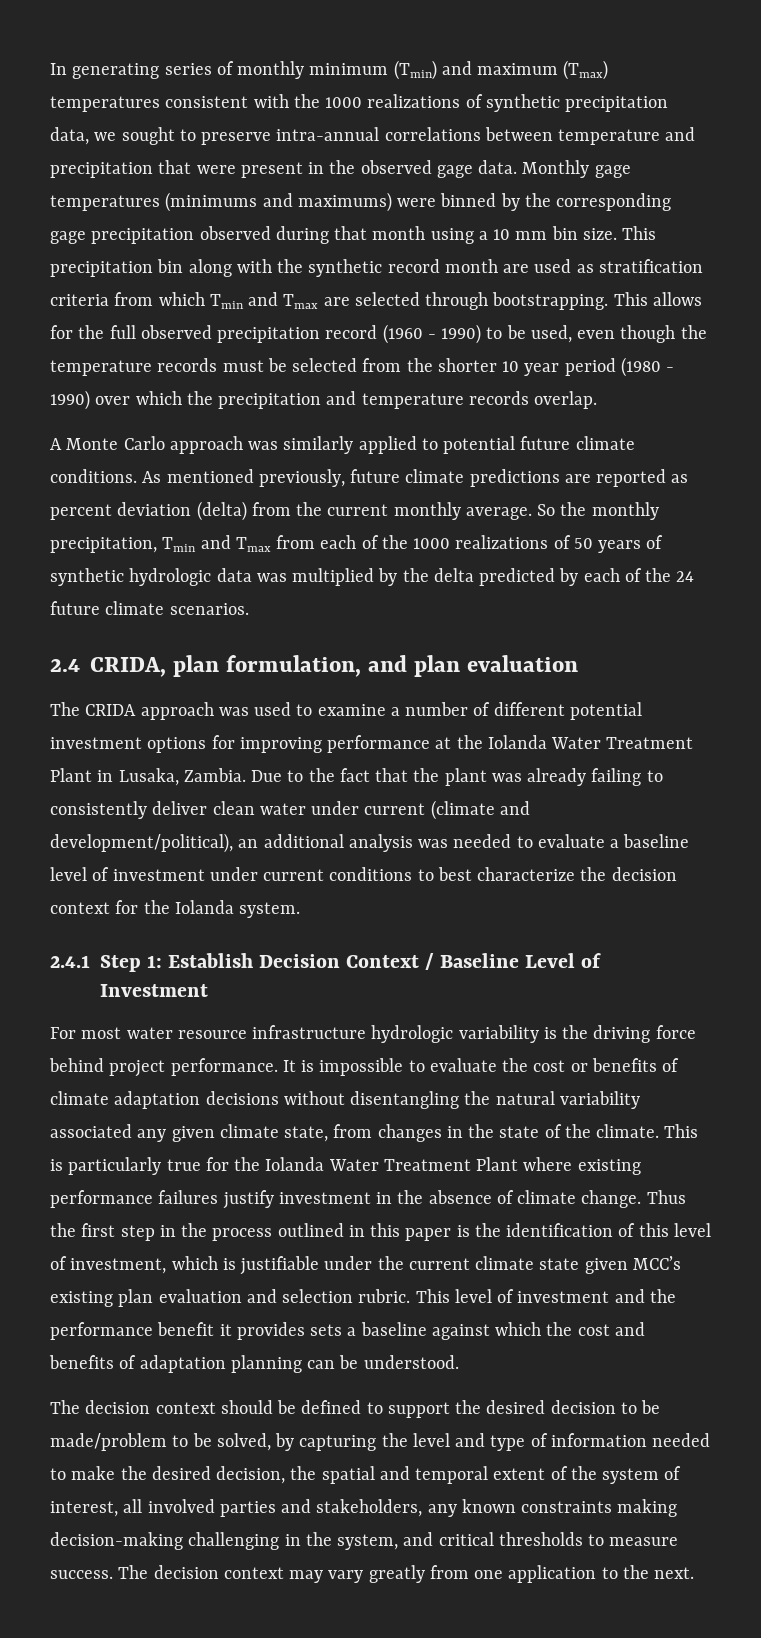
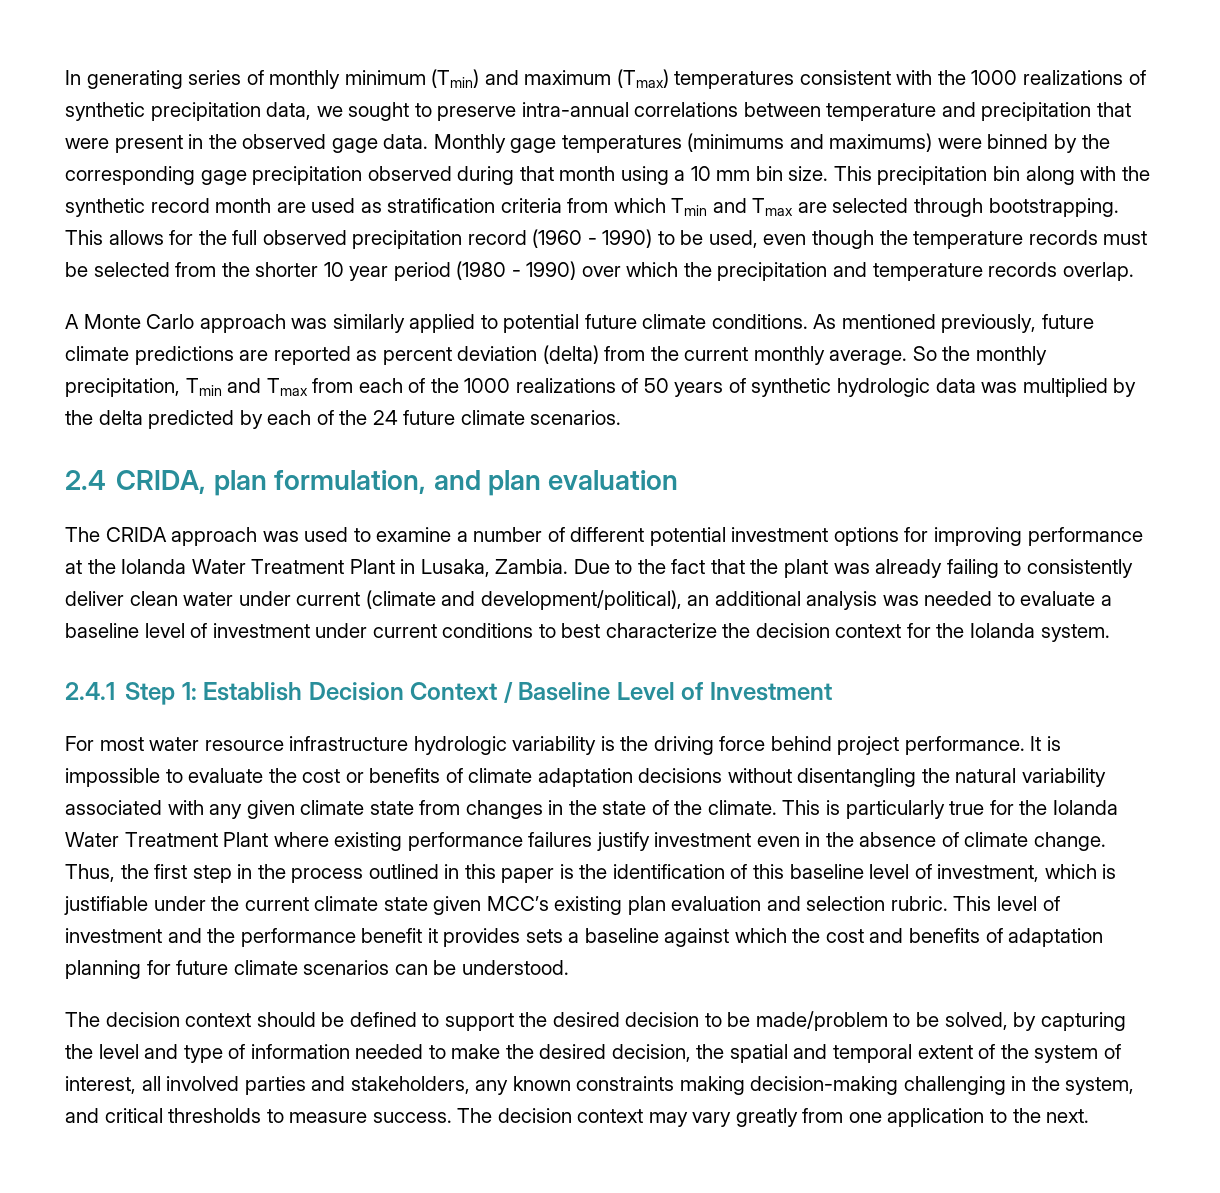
- It is impossible to evaluate the cost or benefits of climate adaptation decisions without disentangling the natural variability associated any given climate state, from changes in the state of the climate.
+ It is impossible to evaluate the cost or benefits of climate adaptation decisions without disentangling the natural variability associated with any given climate state from changes in the state of the climate.
- This is particularly true for the Iolanda Water Treatment Plant where existing performance failures justify investment in the absence of climate change.
+ This is particularly true for the Iolanda Water Treatment Plant where existing performance failures justify investment even in the absence of climate change.
- Thus the first step in the process outlined in this paper is the identification of this level of investment, which is justifiable under the current climate state given MCC’s existing plan evaluation and selection rubric.
+ Thus, the first step in the process outlined in this paper is the identification of this baseline level of investment, which is justifiable under the current climate state given MCC’s existing plan evaluation and selection rubric.
- This level of investment and the performance benefit it provides sets a baseline against which the cost and benefits of adaptation planning can be understood.
+ This level of investment and the performance benefit it provides sets a baseline against which the cost and benefits of adaptation planning for future climate scenarios can be understood.

